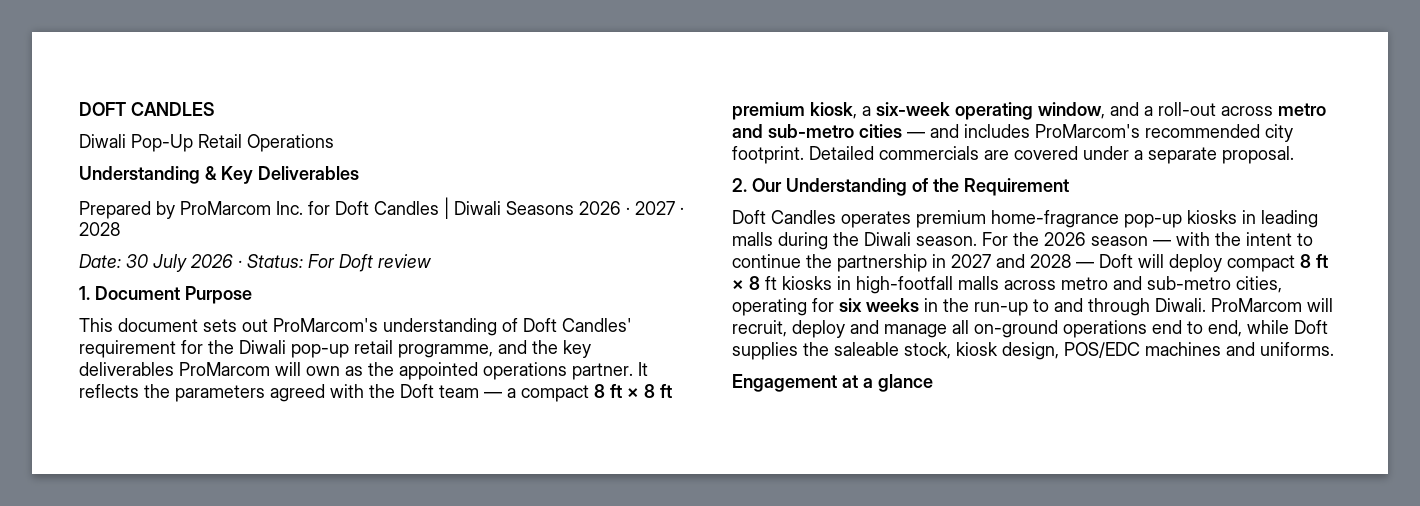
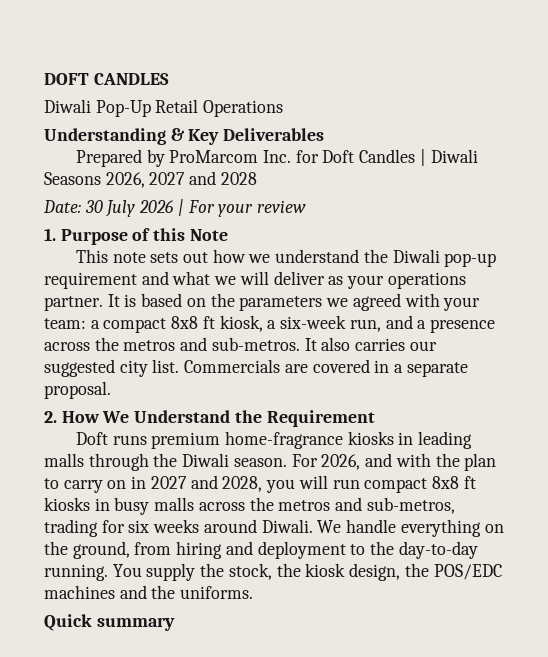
- Prepared by ProMarcom Inc. for Doft Candles | Diwali Seasons 2026 · 2027 · 2028
+ Prepared by ProMarcom Inc. for Doft Candles | Diwali Seasons 2026, 2027 and 2028
- Date: 30 July 2026 · Status: For Doft review
+ Date: 30 July 2026 | For your review
- 1. Document Purpose
+ 1. Purpose of this Note
- This document sets out ProMarcom's understanding of Doft Candles' requirement for the Diwali pop-up retail programme, and the key deliverables ProMarcom will own as the appointed operations partner. It reflects the parameters agreed with the Doft team — a compact 8 ft × 8 ft premium kiosk, a six-week operating window, and a roll-out across metro and sub-metro cities — and includes ProMarcom's recommended city footprint. Detailed commercials are covered under a separate proposal.
+ This note sets out how we understand the Diwali pop-up requirement and what we will deliver as your operations partner. It is based on the parameters we agreed with your team: a compact 8x8 ft kiosk, a six-week run, and a presence across the metros and sub-metros. It also carries our suggested city list. Commercials are covered in a separate proposal.
- 2. Our Understanding of the Requirement
+ 2. How We Understand the Requirement
- Doft Candles operates premium home-fragrance pop-up kiosks in leading malls during the Diwali season.
+ Doft runs premium home-fragrance kiosks in leading malls through the Diwali season.
- For the 2026 season — with the intent to continue the partnership in 2027 and 2028 — Doft will deploy compact 8 ft × 8 ft kiosks in high-footfall malls across metro and sub-metro cities, operating for six weeks in the run-up to and through Diwali. ProMarcom will recruit, deploy and manage all on-ground operations end to end, while Doft supplies the saleable stock, kiosk design, POS/EDC machines and uniforms.
+ For 2026, and with the plan to carry on in 2027 and 2028, you will run compact 8x8 ft kiosks in busy malls across the metros and sub-metros, trading for six weeks around Diwali. We handle everything on the ground, from hiring and deployment to the day-to-day running. You supply the stock, the kiosk design, the POS/EDC machines and the uniforms.
- Engagement at a glance
+ Quick summary

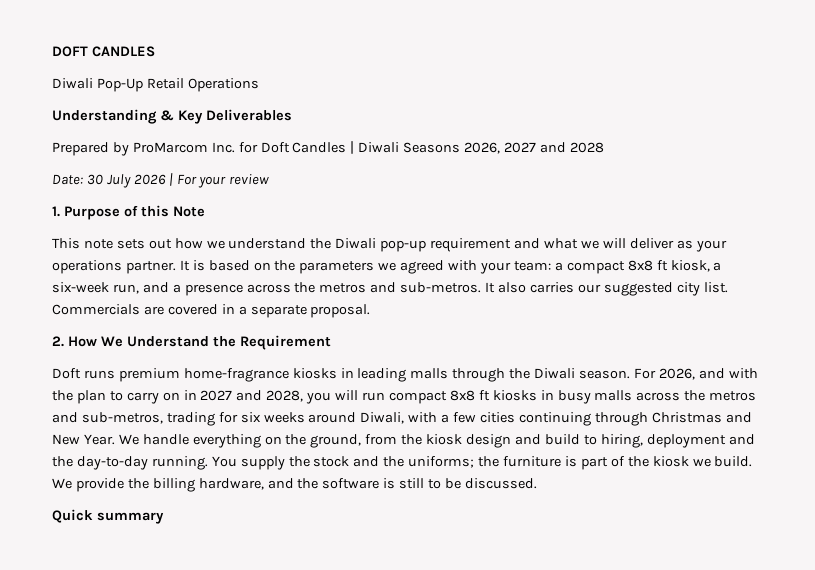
- For 2026, and with the plan to carry on in 2027 and 2028, you will run compact 8x8 ft kiosks in busy malls across the metros and sub-metros, trading for six weeks around Diwali.
+ For 2026, and with the plan to carry on in 2027 and 2028, you will run compact 8x8 ft kiosks in busy malls across the metros and sub-metros, trading for six weeks around Diwali, with a few cities continuing through Christmas and New Year.
- We handle everything on the ground, from hiring and deployment to the day-to-day running.
+ We handle everything on the ground, from the kiosk design and build to hiring, deployment and the day-to-day running.
- You supply the stock, the kiosk design, the POS/EDC machines and the uniforms.
+ You supply the stock and the uniforms; the furniture is part of the kiosk we build. We provide the billing hardware, and the software is still to be discussed.

